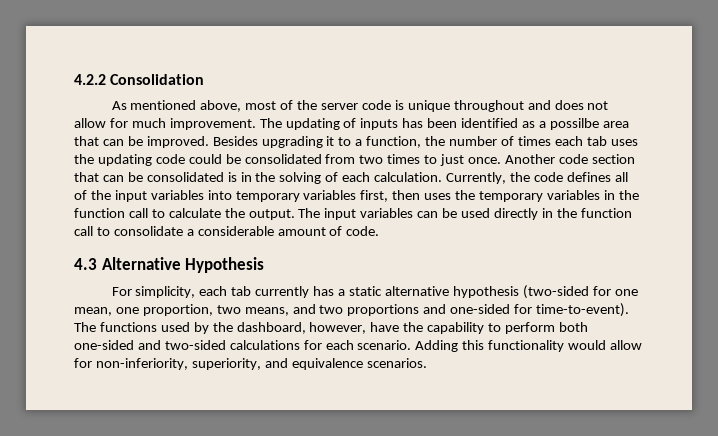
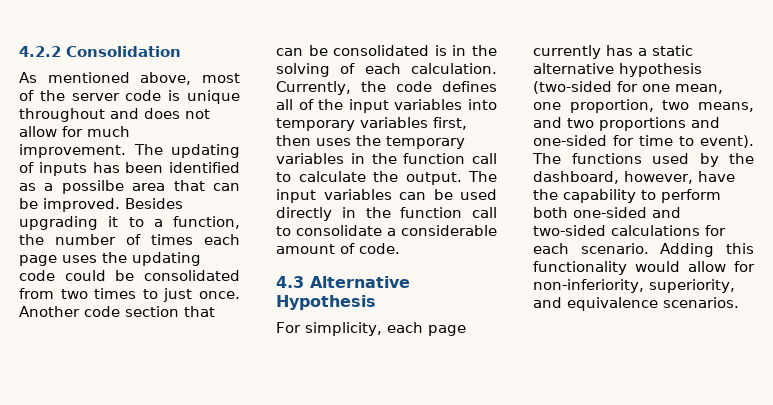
- Besides upgrading it to a function, the number of times each tab uses the updating code could be consolidated from two times to just once.
+ Besides upgrading it to a function, the number of times each page uses the updating code could be consolidated from two times to just once.
- For simplicity, each tab currently has a static alternative hypothesis (two-sided for one mean, one proportion, two means, and two proportions and one-sided for time-to-event).
+ For simplicity, each page currently has a static alternative hypothesis (two-sided for one mean, one proportion, two means, and two proportions and one-sided for time to event).

